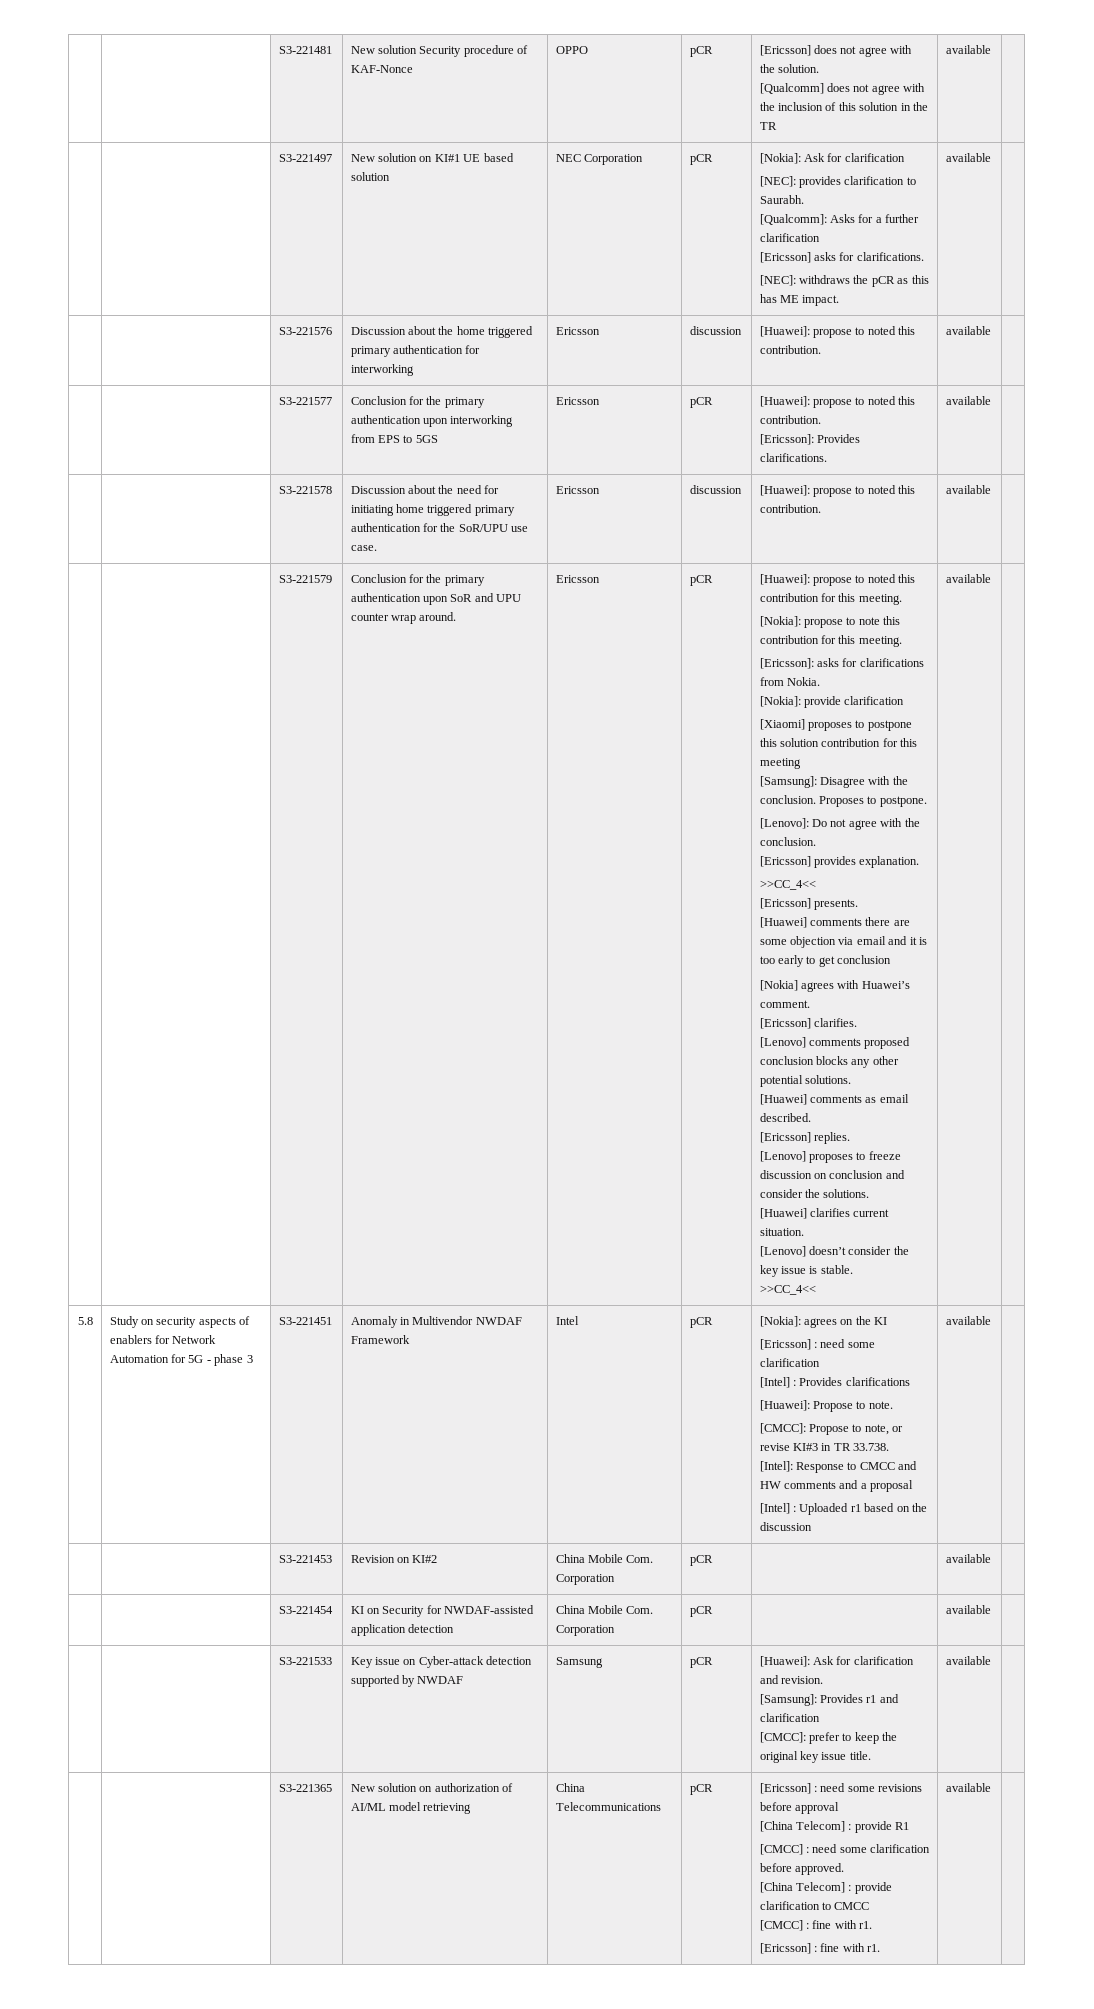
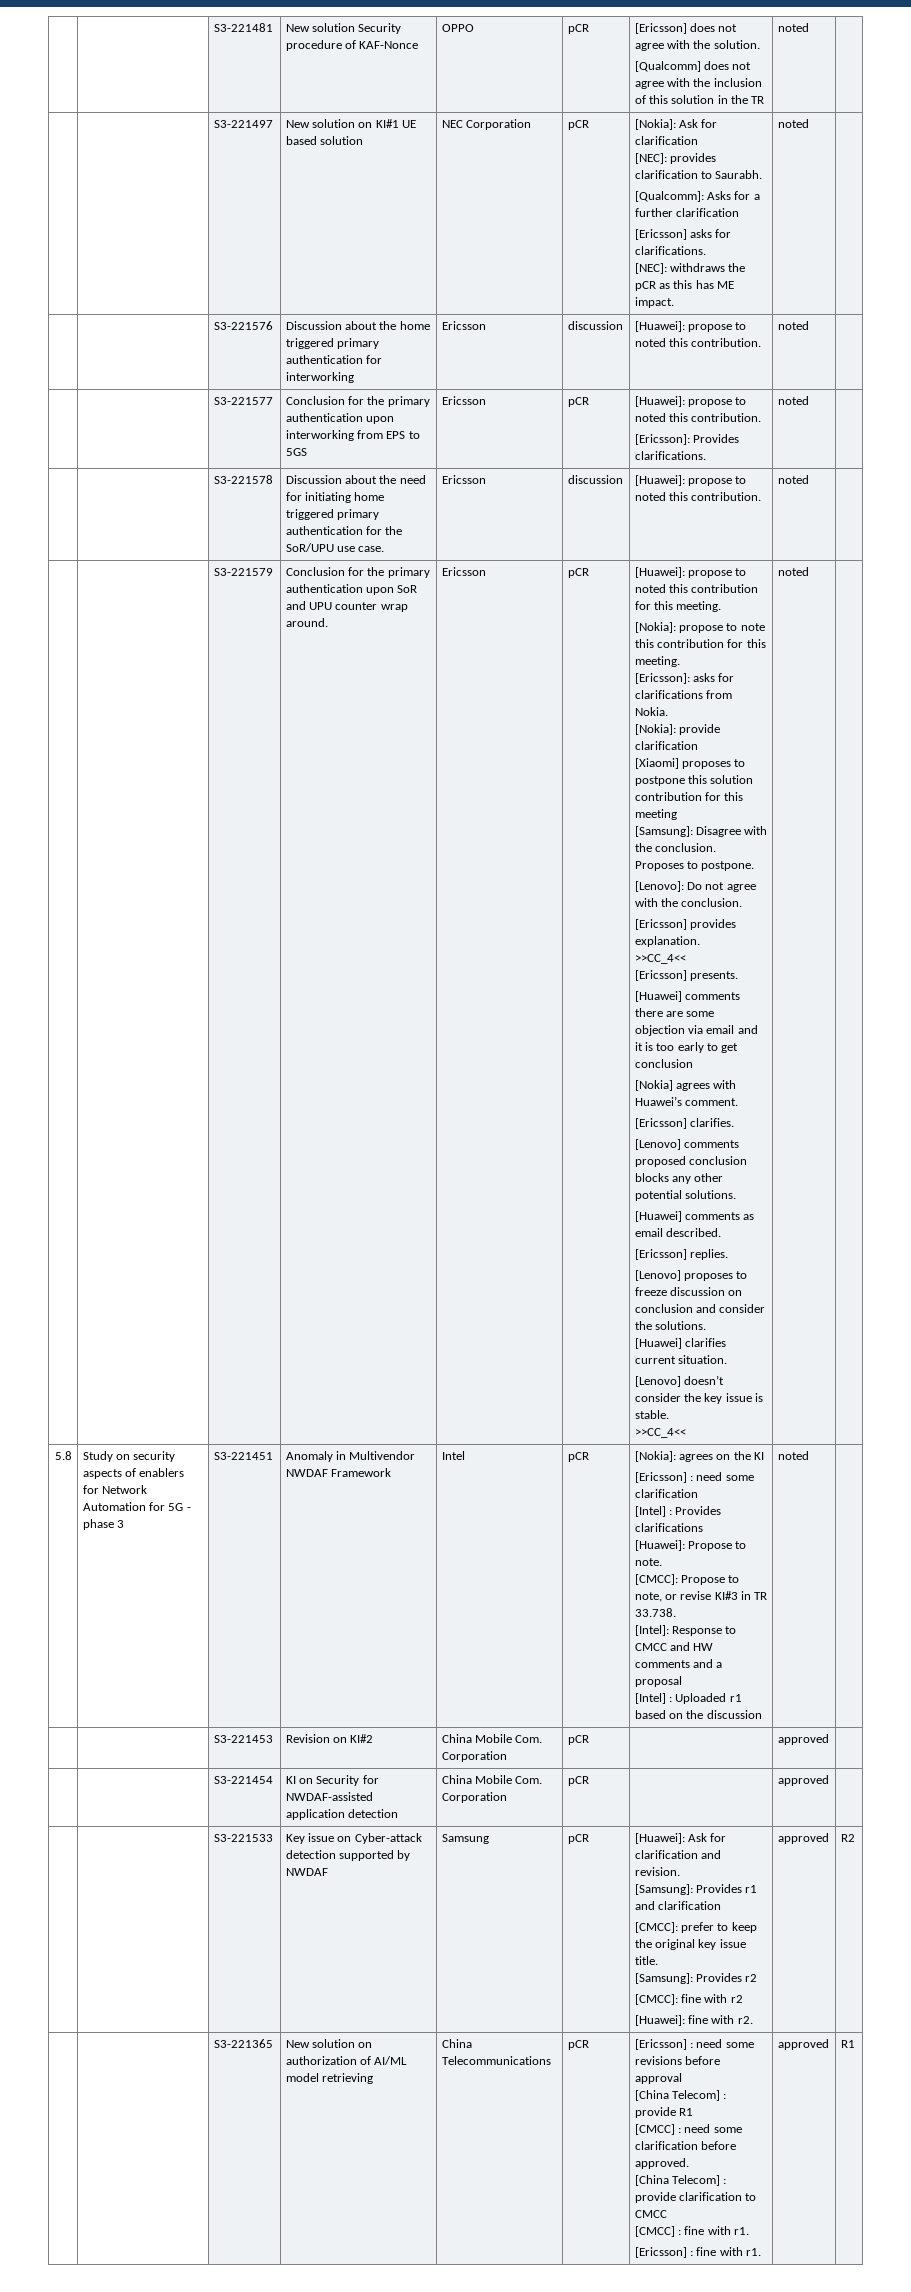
  | | S3-221481 | New solution Security procedure of KAF-Nonce | OPPO | pCR | [Ericsson] does not agree with the solution.
- [Qualcomm] does not agree with the inclusion of this solution in the TR | available |
+ [Qualcomm] does not agree with the inclusion of this solution in the TR | noted |
  | | S3-221497 | New solution on KI#1 UE based solution | NEC Corporation | pCR | [Nokia]: Ask for clarification
  [NEC]: provides clarification to Saurabh.
  [Qualcomm]: Asks for a further clarification
  [Ericsson] asks for clarifications.
- [NEC]: withdraws the pCR as this has ME impact. | available |
+ [NEC]: withdraws the pCR as this has ME impact. | noted |
- | | S3-221576 | Discussion about the home triggered primary authentication for interworking | Ericsson | discussion | [Huawei]: propose to noted this contribution. | available |
+ | | S3-221576 | Discussion about the home triggered primary authentication for interworking | Ericsson | discussion | [Huawei]: propose to noted this contribution. | noted |
  | | S3-221577 | Conclusion for the primary authentication upon interworking from EPS to 5GS | Ericsson | pCR | [Huawei]: propose to noted this contribution.
- [Ericsson]: Provides clarifications. | available |
+ [Ericsson]: Provides clarifications. | noted |
- | | S3-221578 | Discussion about the need for initiating home triggered primary authentication for the SoR/UPU use case. | Ericsson | discussion | [Huawei]: propose to noted this contribution. | available |
+ | | S3-221578 | Discussion about the need for initiating home triggered primary authentication for the SoR/UPU use case. | Ericsson | discussion | [Huawei]: propose to noted this contribution. | noted |
- >>CC_4<< | available
+ >>CC_4<< | noted
- [Intel] : Uploaded r1 based on the discussion | available
+ [Intel] : Uploaded r1 based on the discussion | noted
- | | S3-221453 | Revision on KI#2 | China Mobile Com. Corporation | pCR | | available |
+ | | S3-221453 | Revision on KI#2 | China Mobile Com. Corporation | pCR | | approved |
- | | S3-221454 | KI on Security for NWDAF-assisted application detection | China Mobile Com. Corporation | pCR | | available |
+ | | S3-221454 | KI on Security for NWDAF-assisted application detection | China Mobile Com. Corporation | pCR | | approved |
- [CMCC]: prefer to keep the original key issue title. | available
+ [CMCC]: prefer to keep the original key issue title.
+ [Samsung]: Provides r2
+ [CMCC]: fine with r2
+ [Huawei]: fine with r2. | approved | R2
- [Ericsson] : fine with r1. | available
+ [Ericsson] : fine with r1. | approved | R1

